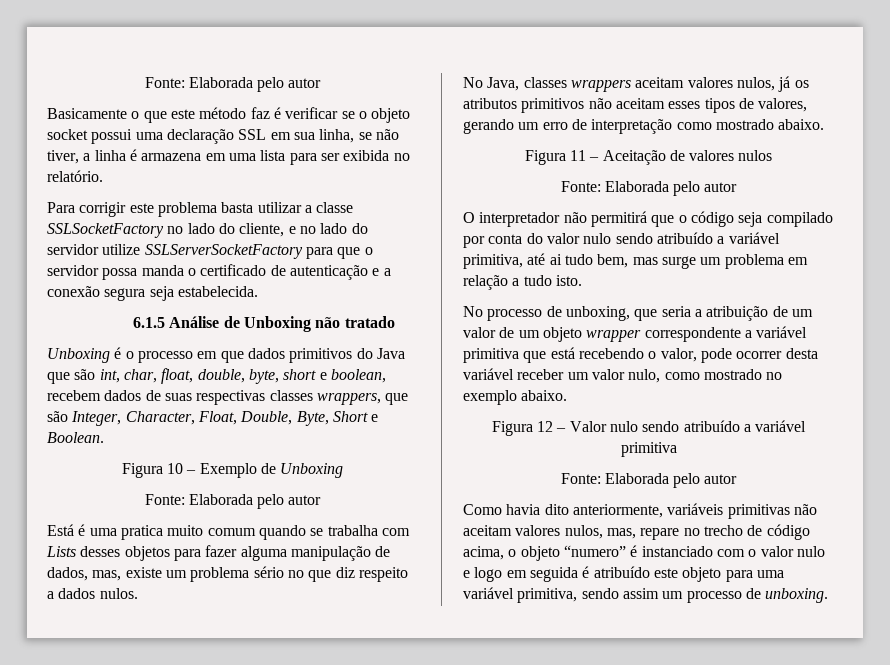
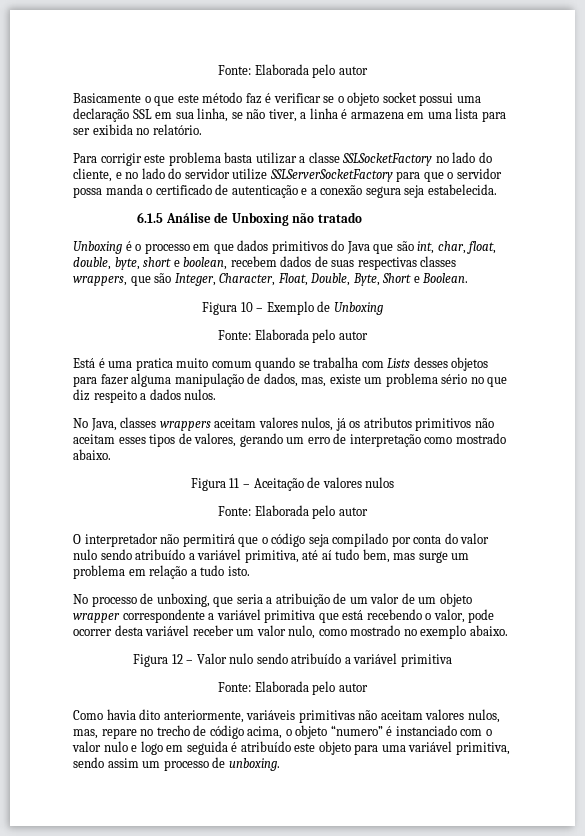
- O interpretador não permitirá que o código seja compilado por conta do valor nulo sendo atribuído a variável primitiva, até ai tudo bem, mas surge um problema em relação a tudo isto.
+ O interpretador não permitirá que o código seja compilado por conta do valor nulo sendo atribuído a variável primitiva, até aí tudo bem, mas surge um problema em relação a tudo isto.

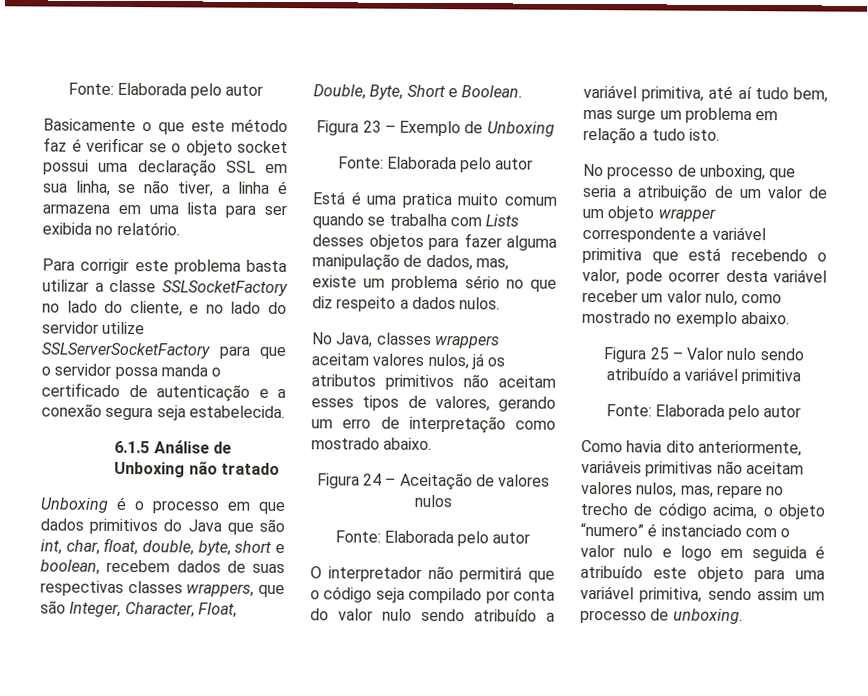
- Figura 10 – Exemplo de Unboxing
+ Figura 23 – Exemplo de Unboxing
- Figura 11 – Aceitação de valores nulos
+ Figura 24 – Aceitação de valores nulos
- Figura 12 – Valor nulo sendo atribuído a variável primitiva
+ Figura 25 – Valor nulo sendo atribuído a variável primitiva

